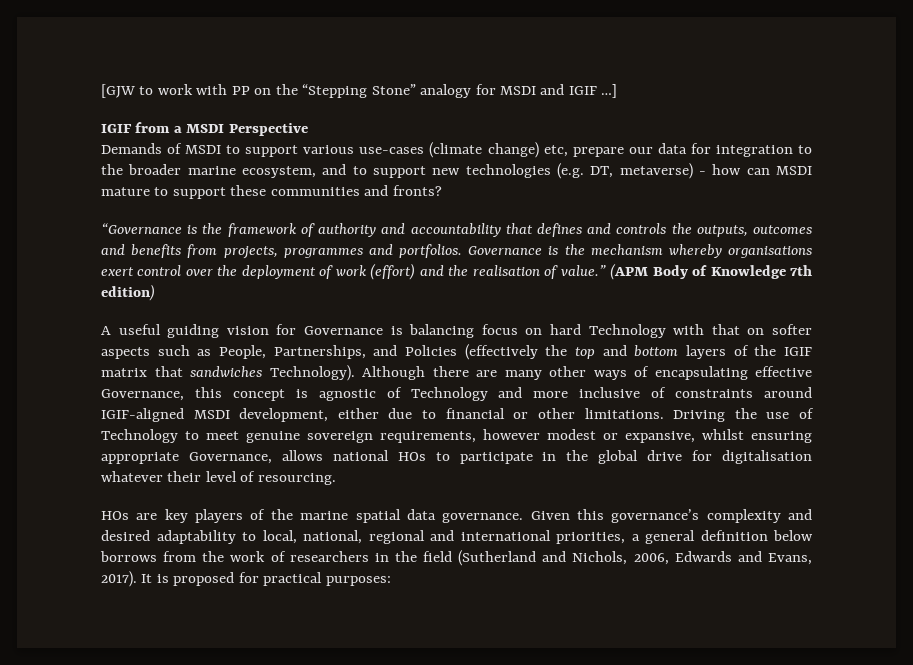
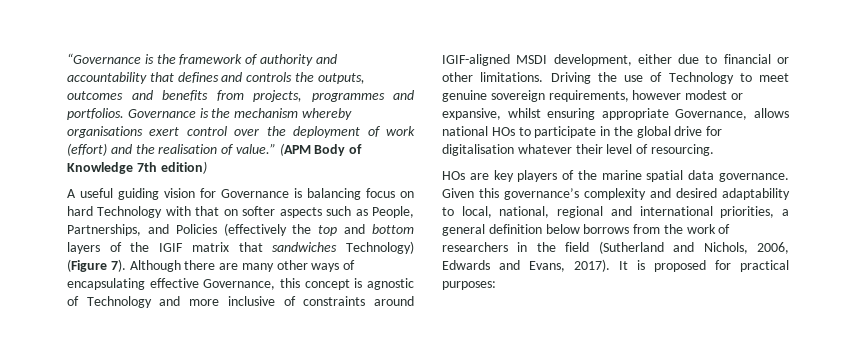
- [GJW to work with PP on the “Stepping Stone” analogy for MSDI and IGIF …]
- IGIF from a MSDI Perspective
- Demands of MSDI to support various use-cases (climate change) etc, prepare our data for integration to the broader marine ecosystem, and to support new technologies (e.g. DT, metaverse) - how can MSDI mature to support these communities and fronts?
- A useful guiding vision for Governance is balancing focus on hard Technology with that on softer aspects such as People, Partnerships, and Policies (effectively the top and bottom layers of the IGIF matrix that sandwiches Technology).
+ A useful guiding vision for Governance is balancing focus on hard Technology with that on softer aspects such as People, Partnerships, and Policies (effectively the top and bottom layers of the IGIF matrix that sandwiches Technology) (Figure 7).

